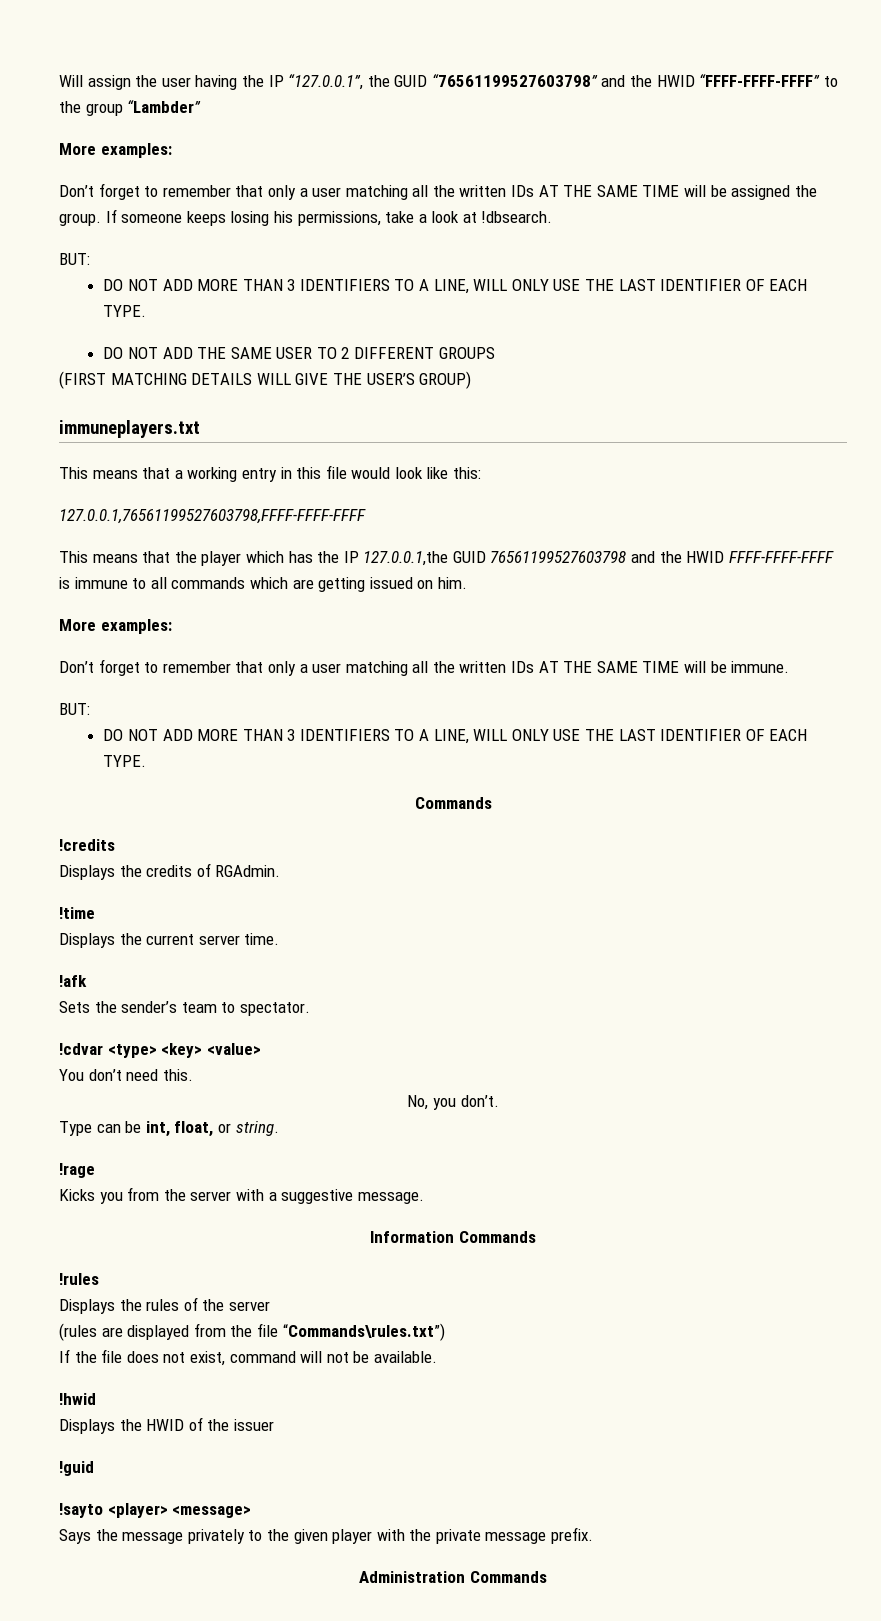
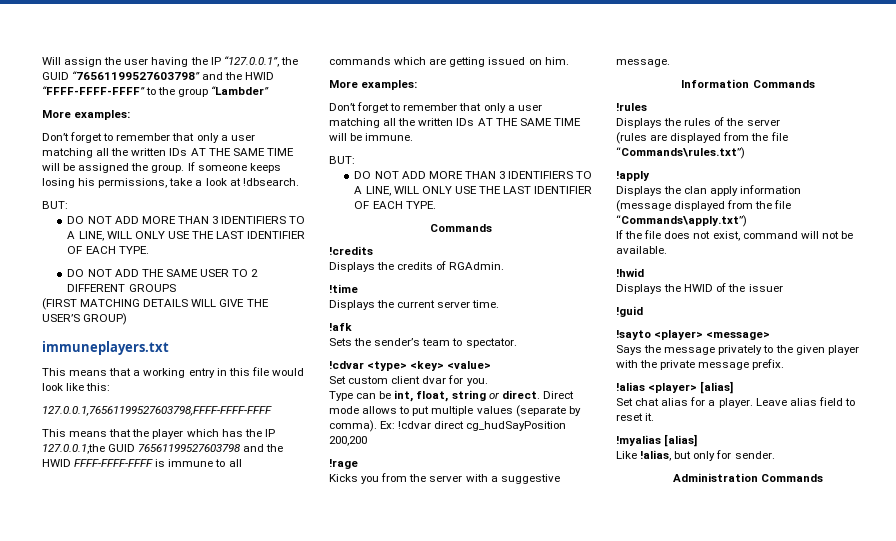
- You don’t need this.
- No, you don’t.
+ Set custom client dvar for you.
- Type can be int, float, or string.
+ Type can be int, float, string or direct. Direct mode allows to put multiple values (separate by comma). Ex: !cdvar direct cg_hudSayPosition 200,200
+ !apply
+ Displays the clan apply information
+ (message displayed from the file “Commands\apply.txt”)
+ !alias <player> [alias]
+ Set chat alias for a player. Leave alias field to reset it.
+ !myalias [alias]
+ Like !alias, but only for sender.

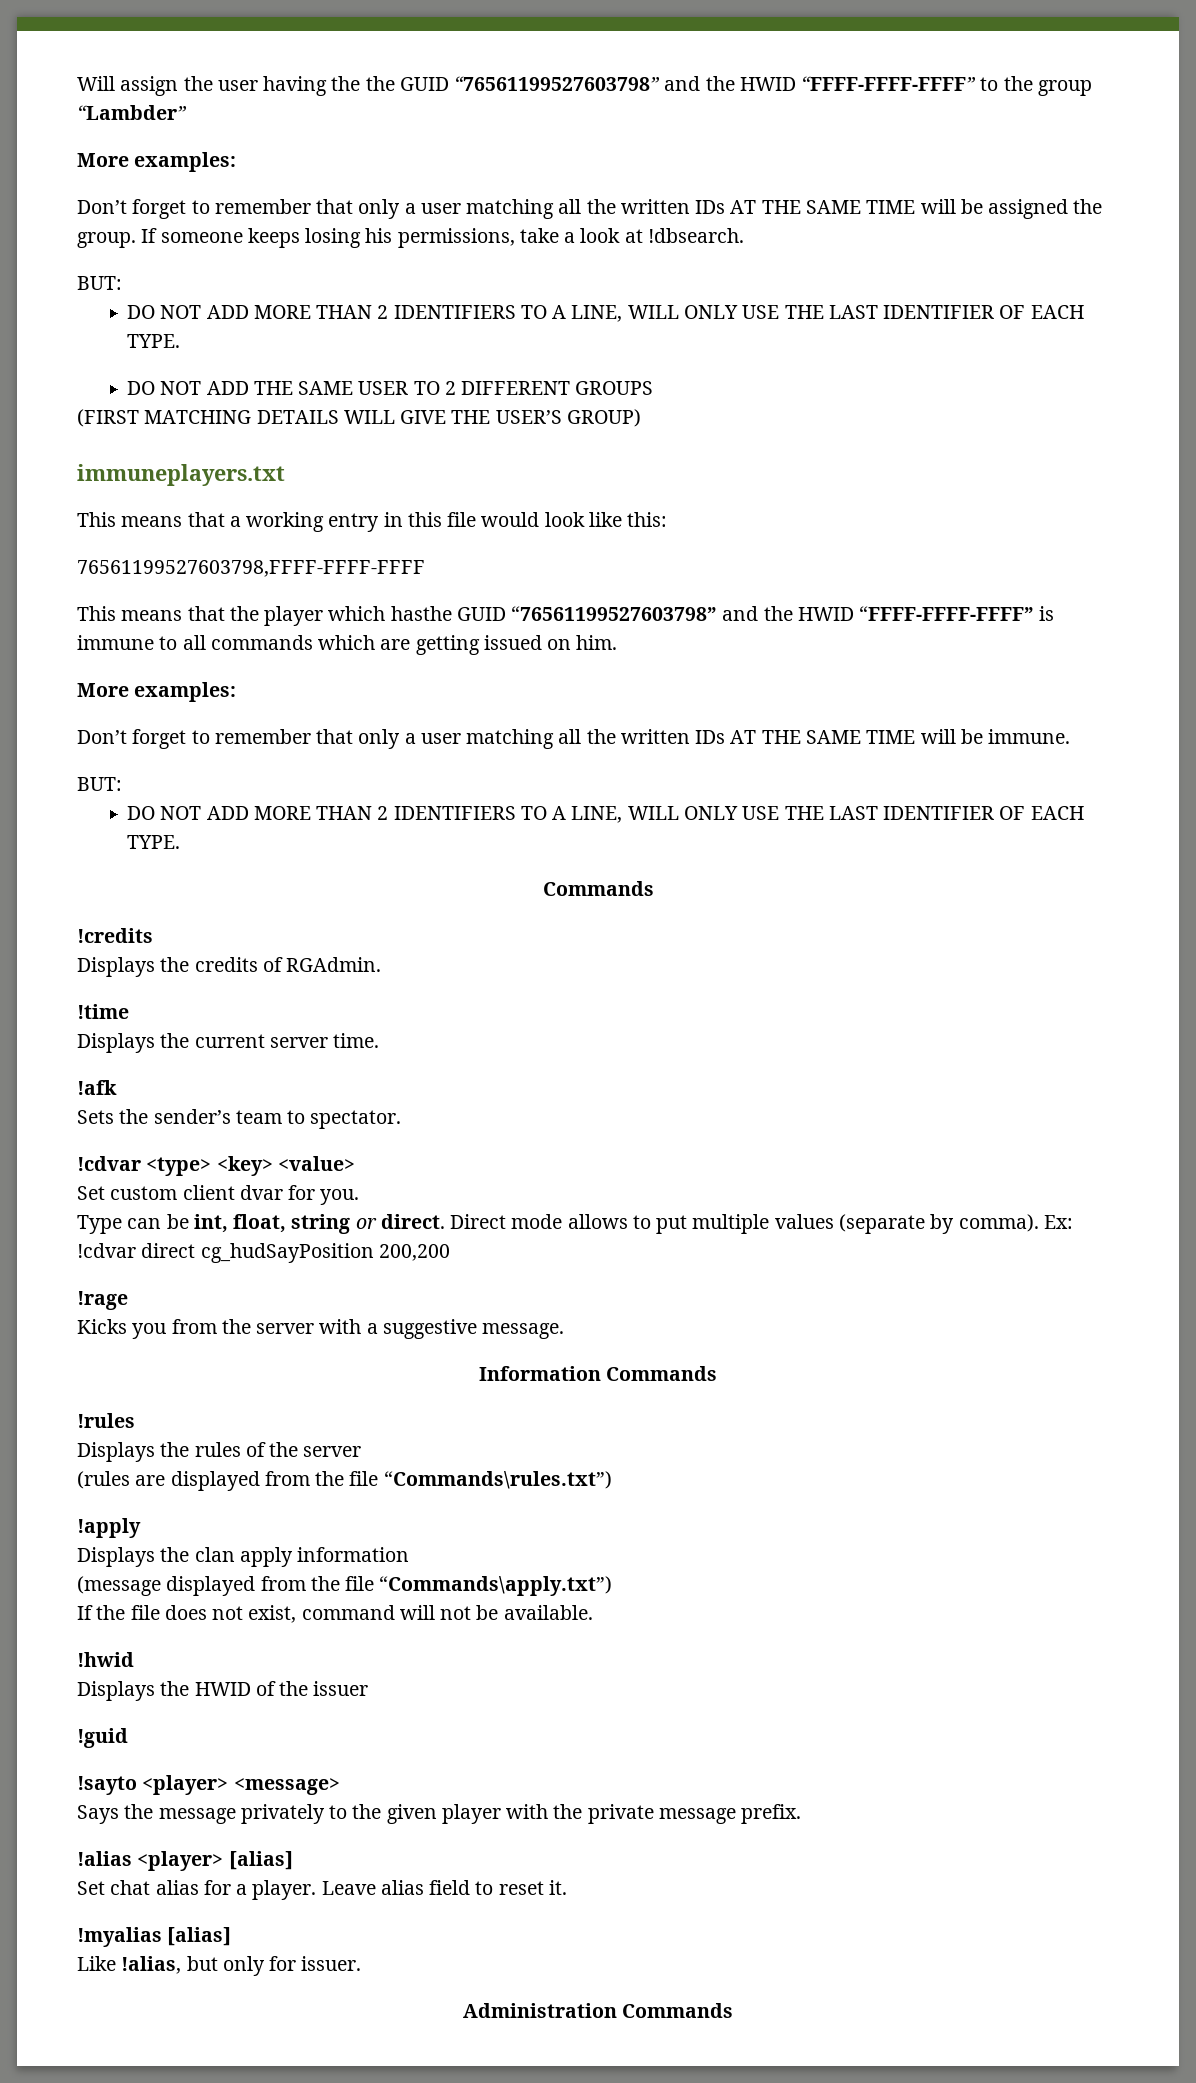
- Will assign the user having the IP “127.0.0.1”, the GUID “76561199527603798” and the HWID “FFFF-FFFF-FFFF” to the group “Lambder”
+ Will assign the user having the the GUID “76561199527603798” and the HWID “FFFF-FFFF-FFFF” to the group “Lambder”
  If someone keeps losing his permissions, take a look at !dbsearch.
  BUT:
- DO NOT ADD MORE THAN 3 IDENTIFIERS TO A LINE, WILL ONLY USE THE LAST IDENTIFIER OF EACH TYPE.
+ DO NOT ADD MORE THAN 2 IDENTIFIERS TO A LINE, WILL ONLY USE THE LAST IDENTIFIER OF EACH TYPE.
- 127.0.0.1,76561199527603798,FFFF-FFFF-FFFF
+ 76561199527603798,FFFF-FFFF-FFFF
- This means that the player which has the IP 127.0.0.1,the GUID 76561199527603798 and the HWID FFFF-FFFF-FFFF is immune to all commands which are getting issued on him.
+ This means that the player which hasthe GUID “76561199527603798” and the HWID “FFFF-FFFF-FFFF” is immune to all commands which are getting issued on him.
  Don’t forget to remember that only a user matching all the written IDs AT THE SAME TIME will be immune.
  BUT:
- DO NOT ADD MORE THAN 3 IDENTIFIERS TO A LINE, WILL ONLY USE THE LAST IDENTIFIER OF EACH TYPE.
+ DO NOT ADD MORE THAN 2 IDENTIFIERS TO A LINE, WILL ONLY USE THE LAST IDENTIFIER OF EACH TYPE.
- Like !alias, but only for sender.
+ Like !alias, but only for issuer.

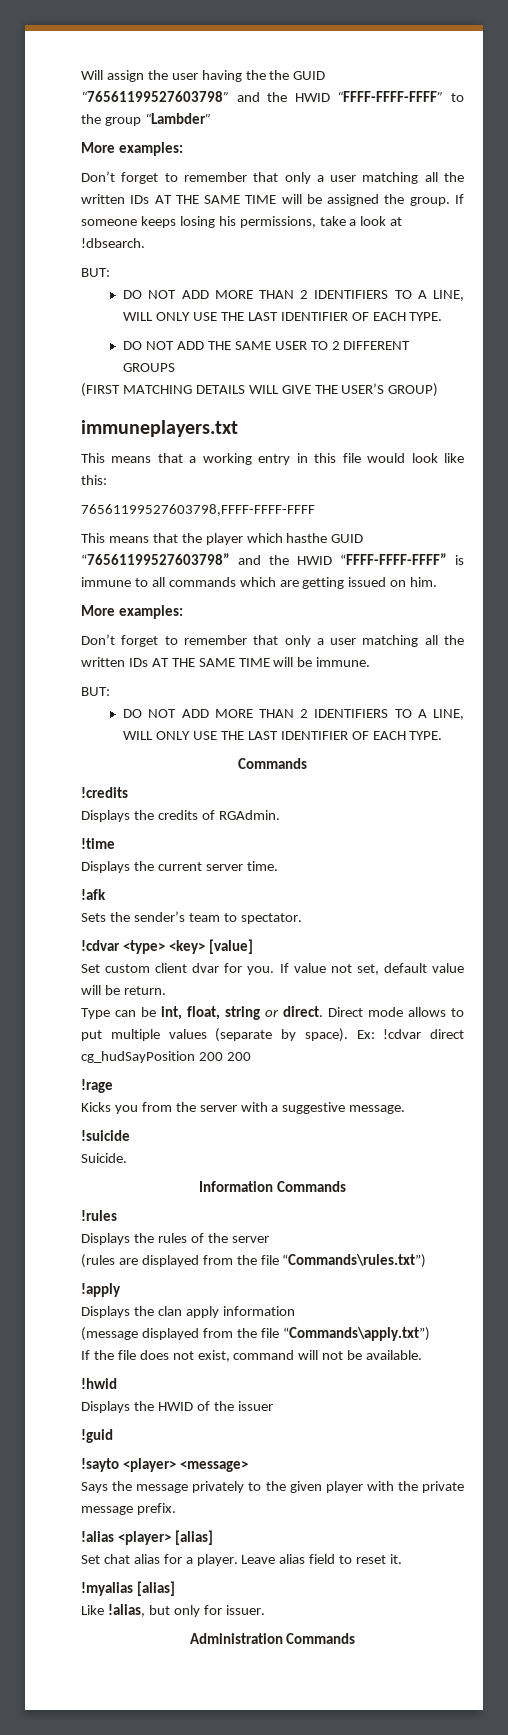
- !cdvar <type> <key> <value>
+ !cdvar <type> <key> [value]
+ If value not set, default value will be return.
- Direct mode allows to put multiple values (separate by comma).
+ Direct mode allows to put multiple values (separate by space).
- Ex: !cdvar direct cg_hudSayPosition 200,200
+ Ex: !cdvar direct cg_hudSayPosition 200 200
+ !suicide
+ Suicide.

